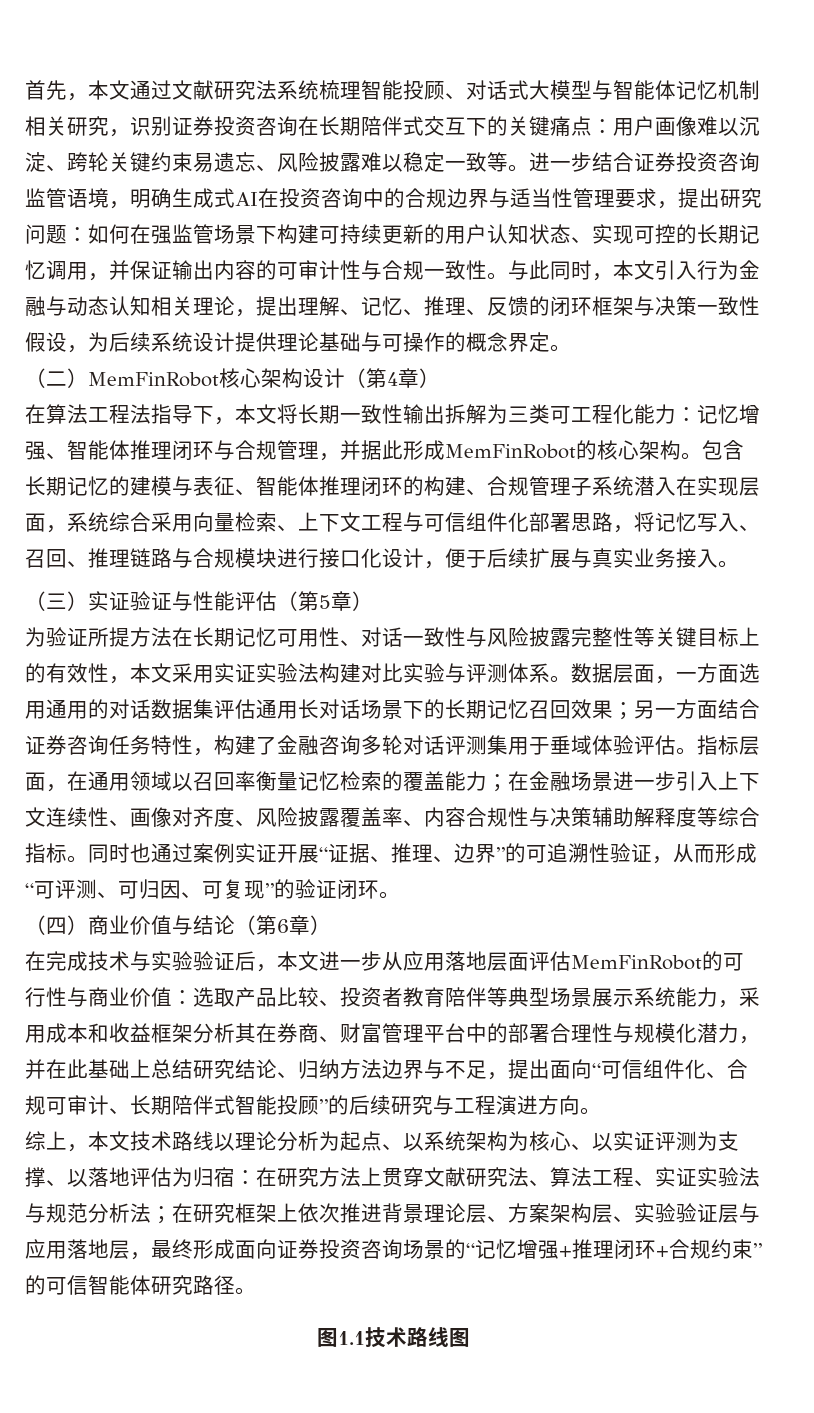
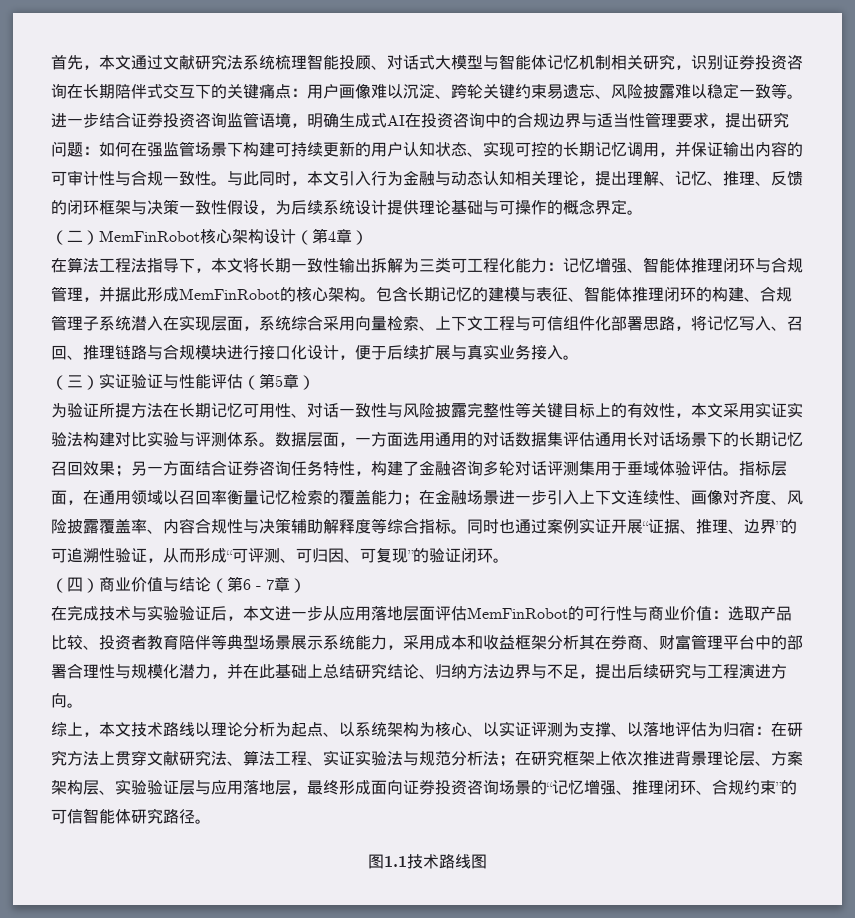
- （四）商业价值与结论（第6章）
+ （四）商业价值与结论（第6 - 7章）
- 选取产品比较、投资者教育陪伴等典型场景展示系统能力，采用成本和收益框架分析其在券商、财富管理平台中的部署合理性与规模化潜力，并在此基础上总结研究结论、归纳方法边界与不足，提出面向“可信组件化、合规可审计、长期陪伴式智能投顾”的后续研究与工程演进方向。
+ 选取产品比较、投资者教育陪伴等典型场景展示系统能力，采用成本和收益框架分析其在券商、财富管理平台中的部署合理性与规模化潜力，并在此基础上总结研究结论、归纳方法边界与不足，提出后续研究与工程演进方向。
- 在研究框架上依次推进背景理论层、方案架构层、实验验证层与应用落地层，最终形成面向证券投资咨询场景的“记忆增强+推理闭环+合规约束”的可信智能体研究路径。
+ 在研究框架上依次推进背景理论层、方案架构层、实验验证层与应用落地层，最终形成面向证券投资咨询场景的“记忆增强、推理闭环、合规约束”的可信智能体研究路径。

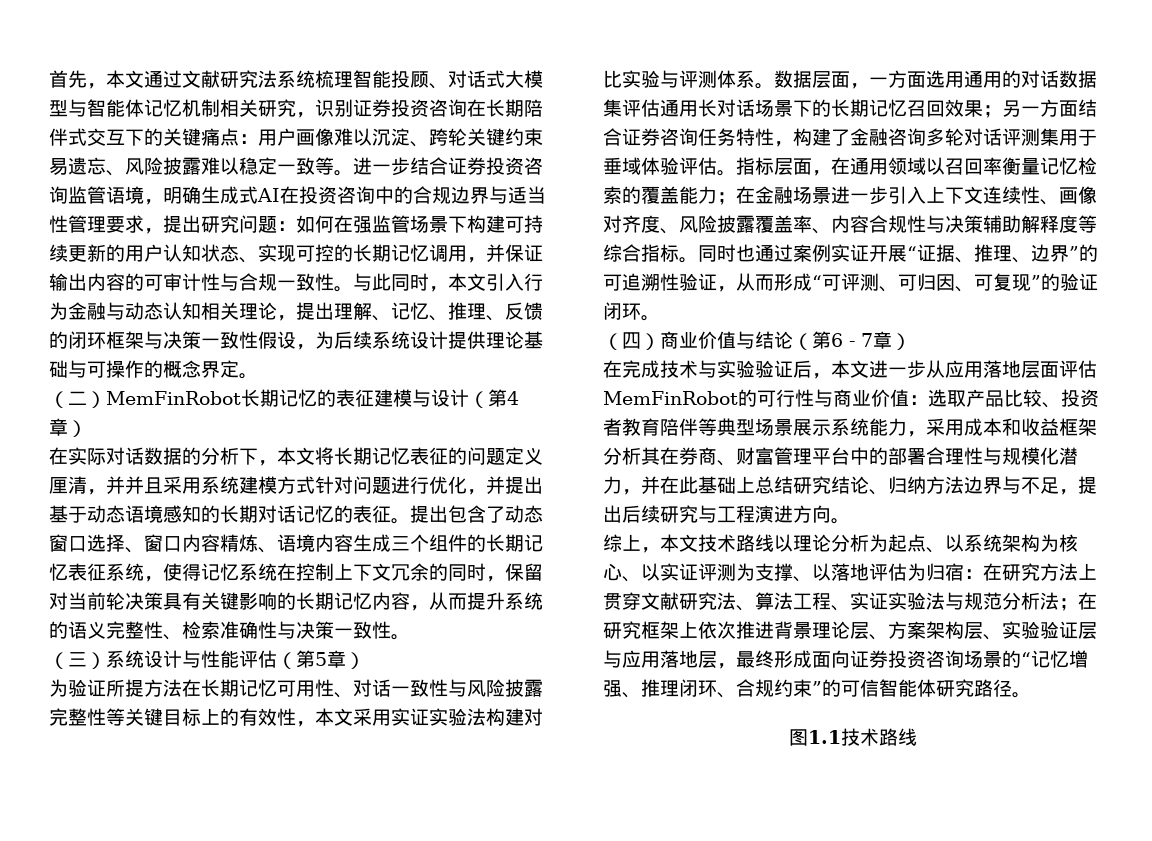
- （二）MemFinRobot核心架构设计（第4章）
+ （二）MemFinRobot长期记忆的表征建模与设计（第4章）
- 在算法工程法指导下，本文将长期一致性输出拆解为三类可工程化能力：记忆增强、智能体推理闭环与合规管理，并据此形成MemFinRobot的核心架构。包含长期记忆的建模与表征、智能体推理闭环的构建、合规管理子系统潜入在实现层面，系统综合采用向量检索、上下文工程与可信组件化部署思路，将记忆写入、召回、推理链路与合规模块进行接口化设计，便于后续扩展与真实业务接入。
+ 在实际对话数据的分析下，本文将长期记忆表征的问题定义厘清，并并且采用系统建模方式针对问题进行优化，并提出基于动态语境感知的长期对话记忆的表征。提出包含了动态窗口选择、窗口内容精炼、语境内容生成三个组件的长期记忆表征系统，使得记忆系统在控制上下文冗余的同时，保留对当前轮决策具有关键影响的长期记忆内容，从而提升系统的语义完整性、检索准确性与决策一致性。
- （三）实证验证与性能评估（第5章）
+ （三）系统设计与性能评估（第5章）
- 图1.1技术路线图
+ 图1.1技术路线

